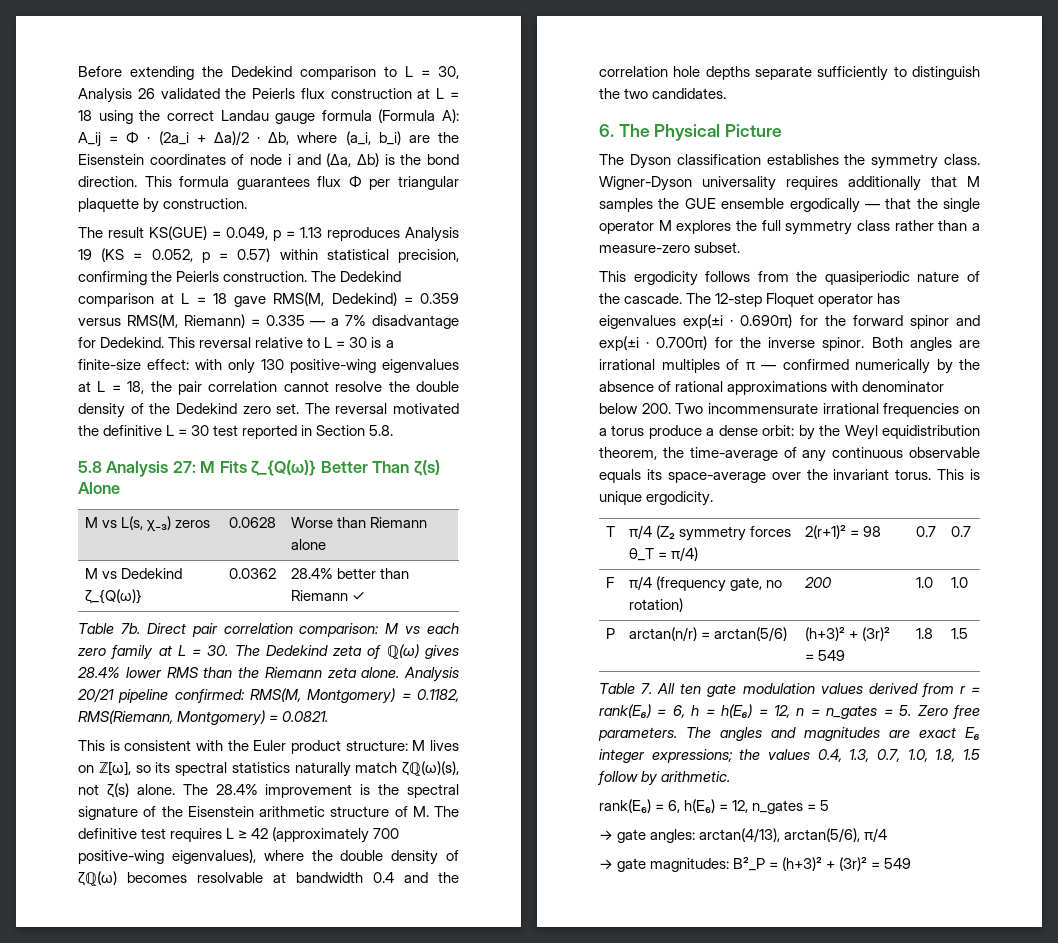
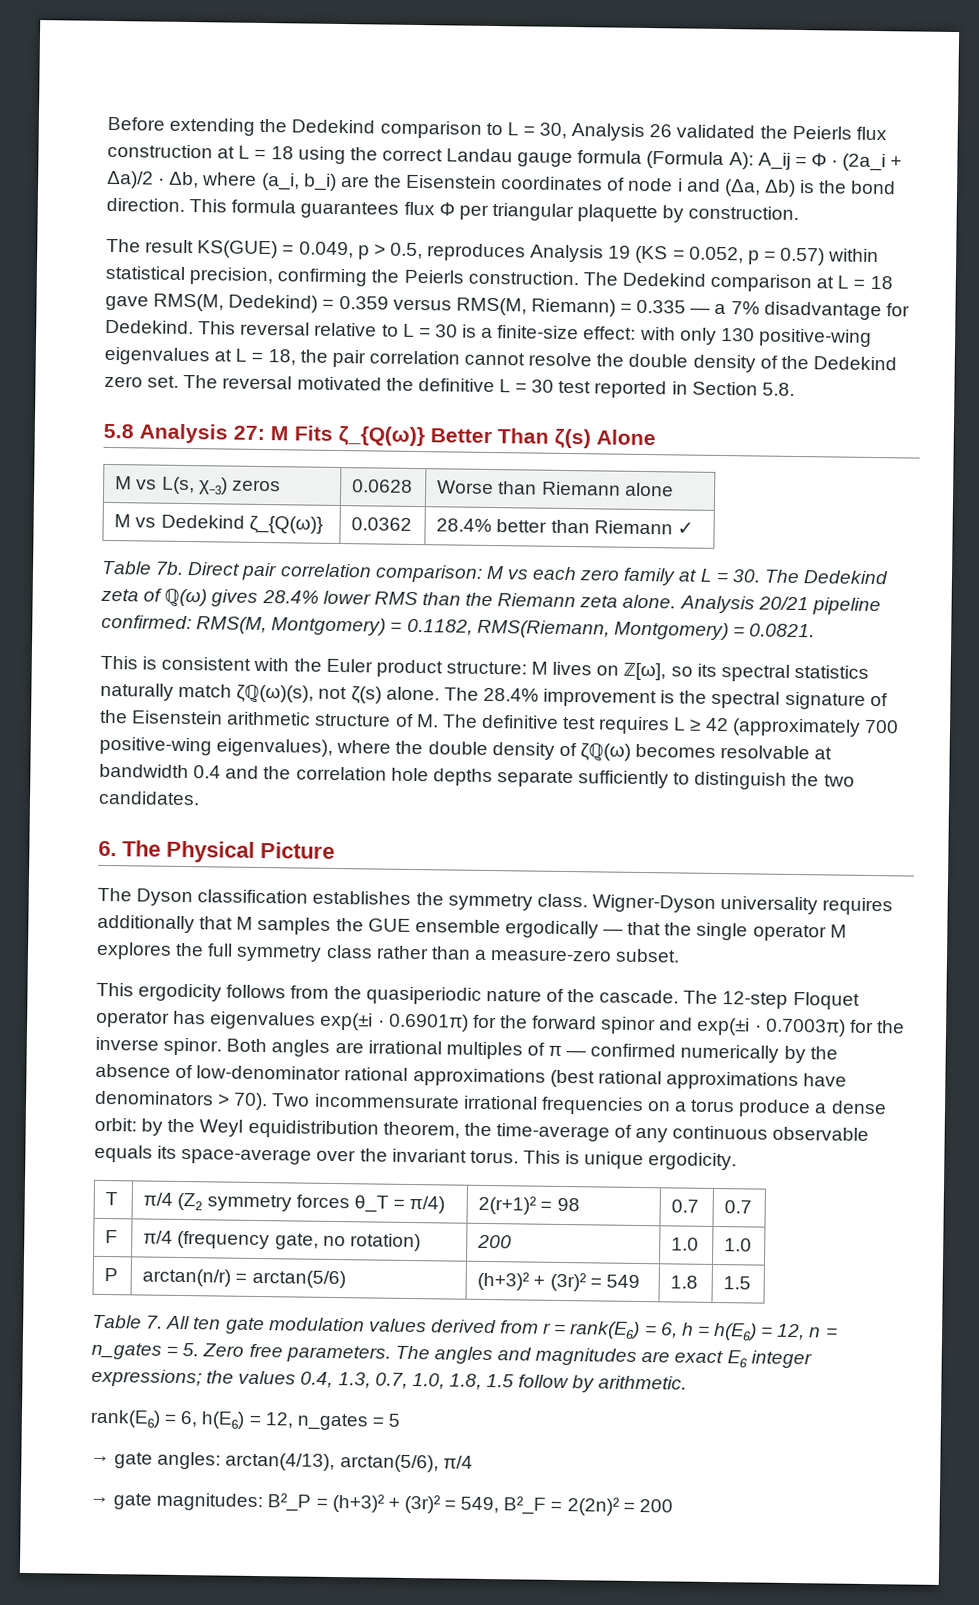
- The result KS(GUE) = 0.049, p = 1.13 reproduces Analysis 19 (KS = 0.052, p = 0.57) within statistical precision, confirming the Peierls construction.
+ The result KS(GUE) = 0.049, p > 0.5, reproduces Analysis 19 (KS = 0.052, p = 0.57) within statistical precision, confirming the Peierls construction.
- The 12-step Floquet operator has eigenvalues exp(±i · 0.690π) for the forward spinor and exp(±i · 0.700π) for the inverse spinor.
+ The 12-step Floquet operator has eigenvalues exp(±i · 0.6901π) for the forward spinor and exp(±i · 0.7003π) for the inverse spinor.
- Both angles are irrational multiples of π — confirmed numerically by the absence of rational approximations with denominator below 200. Two incommensurate irrational frequencies on a torus produce a dense orbit: by the Weyl equidistribution theorem, the time-average of any continuous observable equals its space-average over the invariant torus.
+ Both angles are irrational multiples of π — confirmed numerically by the absence of low-denominator rational approximations (best rational approximations have denominators > 70). Two incommensurate irrational frequencies on a torus produce a dense orbit: by the Weyl equidistribution theorem, the time-average of any continuous observable equals its space-average over the invariant torus.
- → gate magnitudes: B²_P = (h+3)² + (3r)² = 549
+ → gate magnitudes: B²_P = (h+3)² + (3r)² = 549, B²_F = 2(2n)² = 200

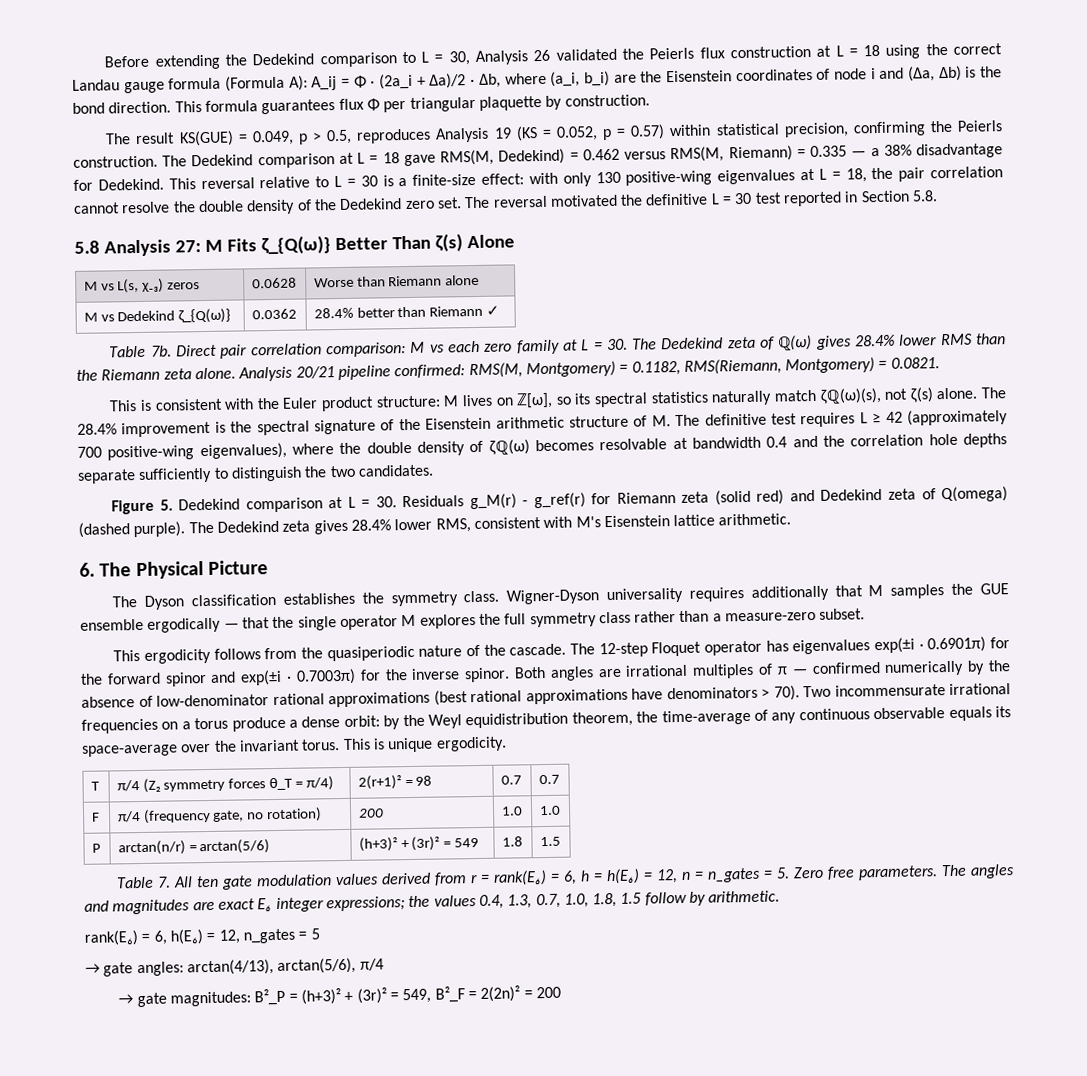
- The Dedekind comparison at L = 18 gave RMS(M, Dedekind) = 0.359 versus RMS(M, Riemann) = 0.335 — a 7% disadvantage for Dedekind.
+ The Dedekind comparison at L = 18 gave RMS(M, Dedekind) = 0.462 versus RMS(M, Riemann) = 0.335 — a 38% disadvantage for Dedekind.
+ Figure 5. Dedekind comparison at L = 30. Residuals g_M(r) - g_ref(r) for Riemann zeta (solid red) and Dedekind zeta of Q(omega) (dashed purple). The Dedekind zeta gives 28.4% lower RMS, consistent with M's Eisenstein lattice arithmetic.

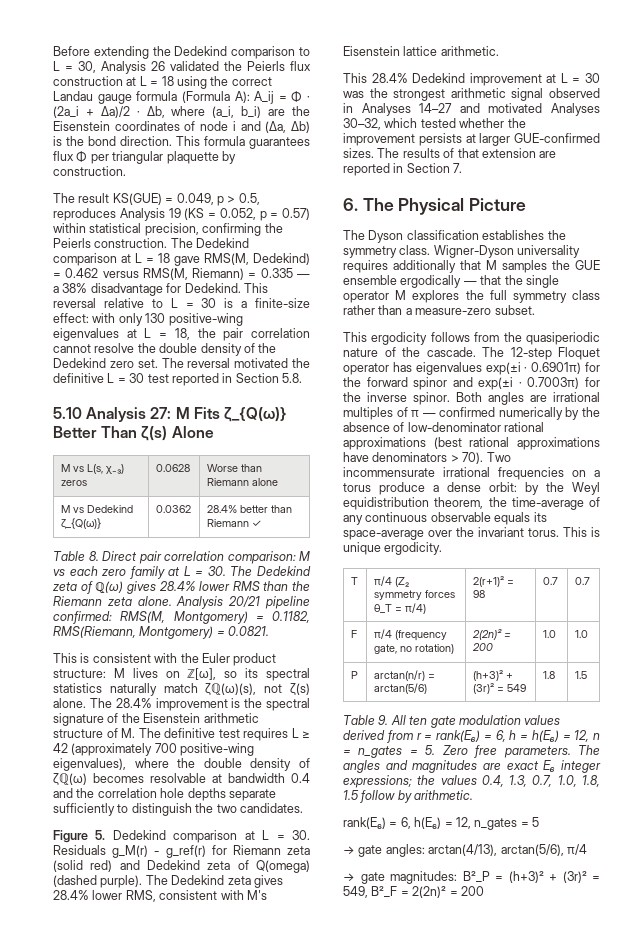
- 5.8 Analysis 27: M Fits ζ_{Q(ω)} Better Than ζ(s) Alone
+ 5.10 Analysis 27: M Fits ζ_{Q(ω)} Better Than ζ(s) Alone
- Table 7b. Direct pair correlation comparison: M vs each zero family at L = 30. The Dedekind zeta of ℚ(ω) gives 28.4% lower RMS than the Riemann zeta alone.
+ Table 8. Direct pair correlation comparison: M vs each zero family at L = 30. The Dedekind zeta of ℚ(ω) gives 28.4% lower RMS than the Riemann zeta alone.
+ This 28.4% Dedekind improvement at L = 30 was the strongest arithmetic signal observed in Analyses 14–27 and motivated Analyses 30–32, which tested whether the improvement persists at larger GUE-confirmed sizes. The results of that extension are reported in Section 7.
- F | π/4 (frequency gate, no rotation) | 200 | 1.0 | 1.0
+ F | π/4 (frequency gate, no rotation) | 2(2n)² = 200 | 1.0 | 1.0
- Table 7. All ten gate modulation values derived from r = rank(E₆) = 6, h = h(E₆) = 12, n = n_gates = 5. Zero free parameters.
+ Table 9. All ten gate modulation values derived from r = rank(E₆) = 6, h = h(E₆) = 12, n = n_gates = 5. Zero free parameters.

